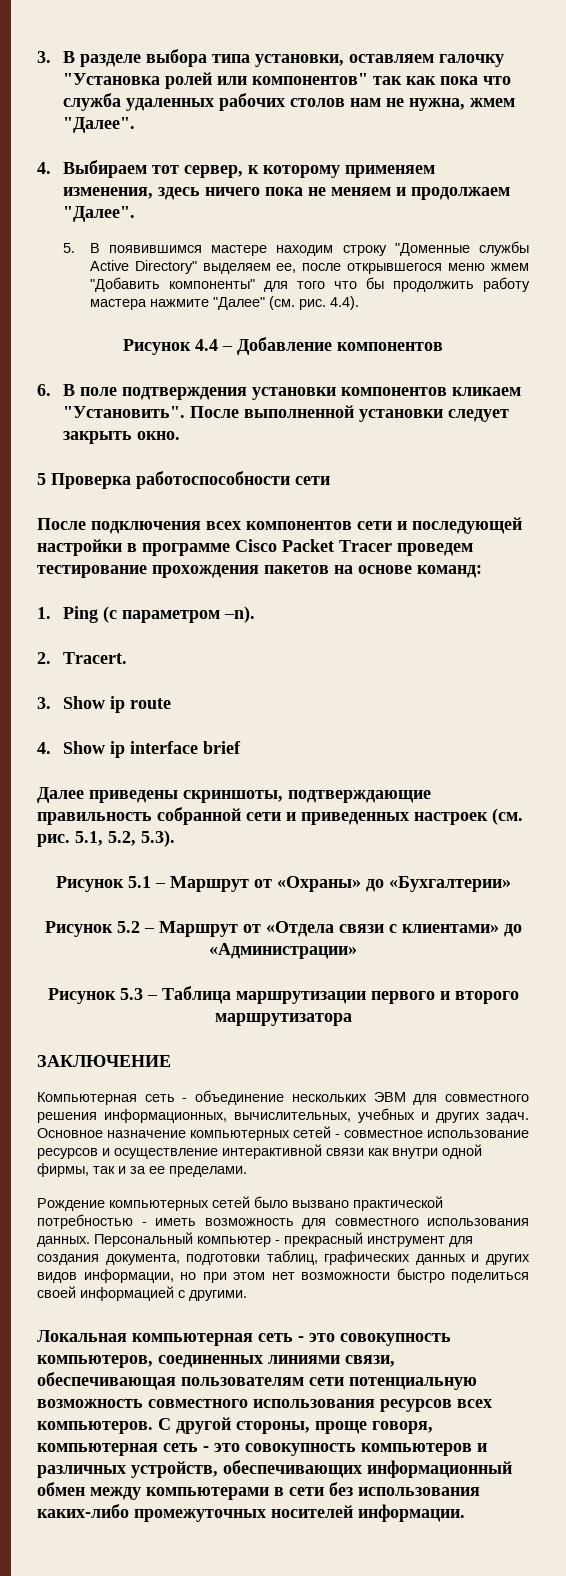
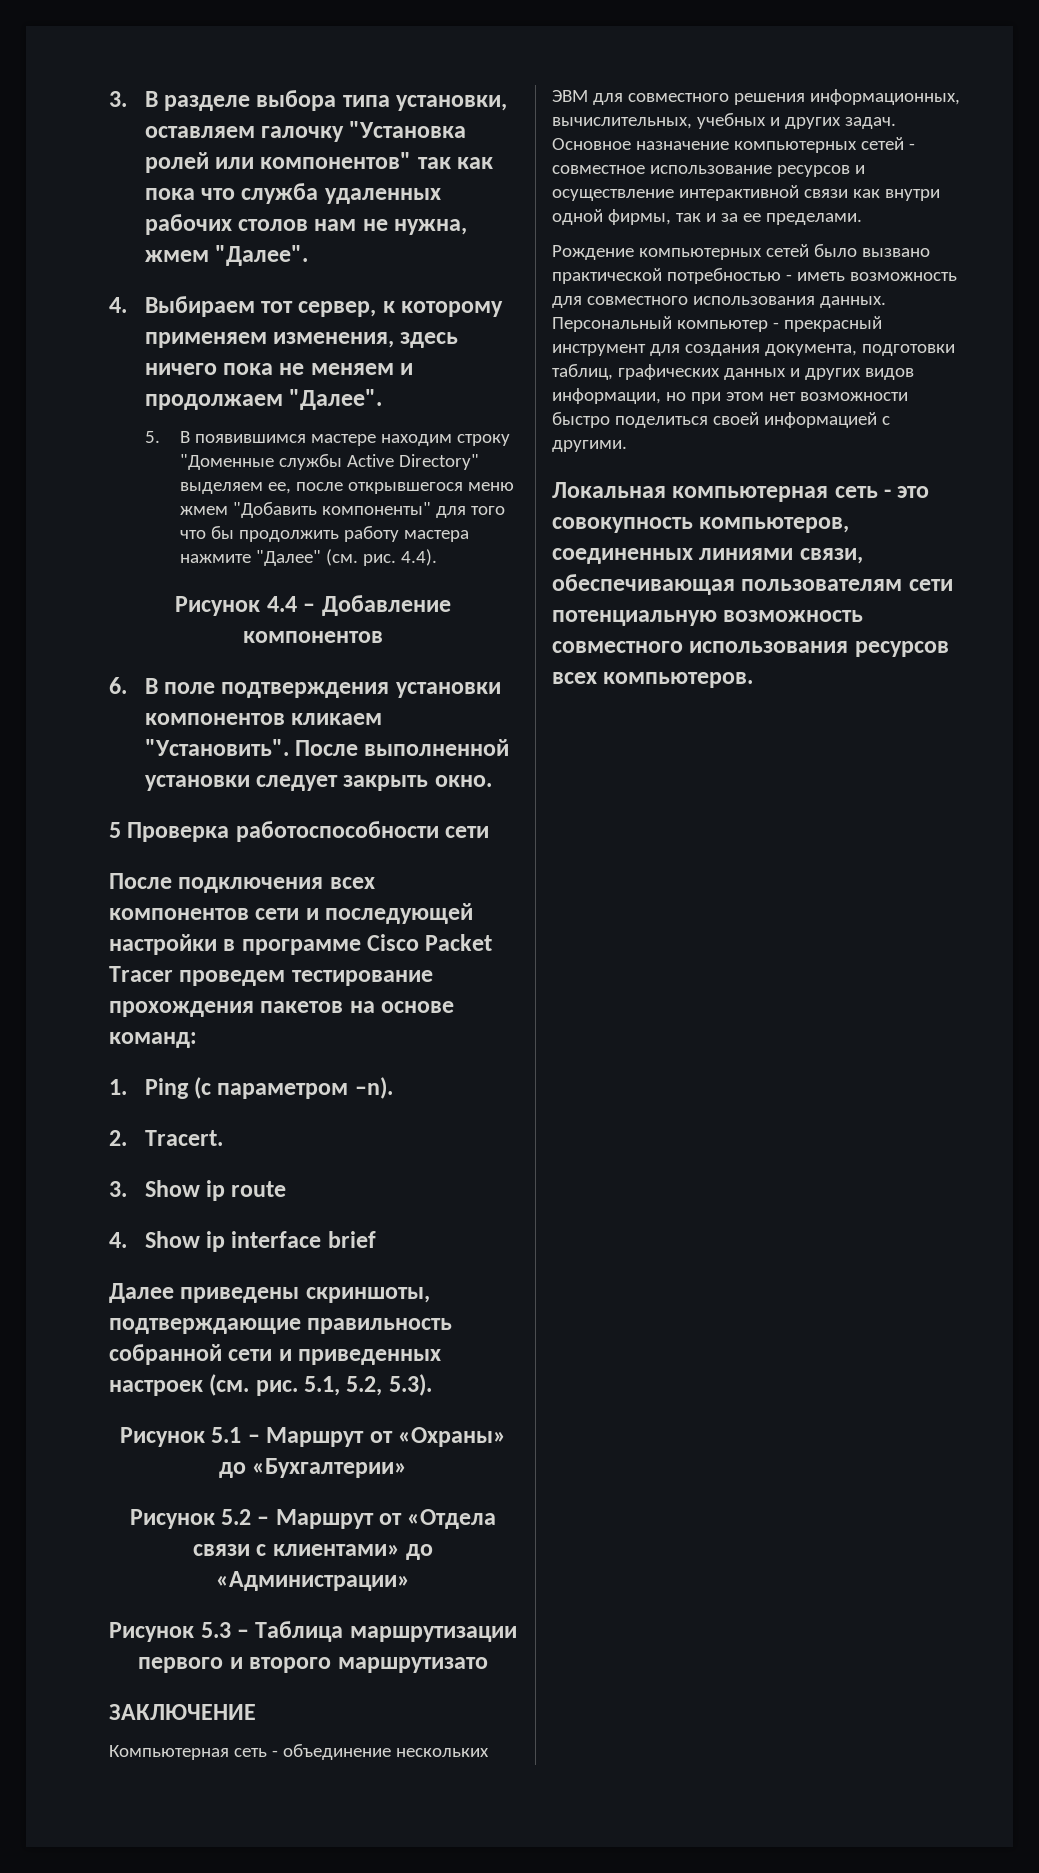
- Рисунок 5.3 – Таблица маршрутизации первого и второго маршрутизатора
+ Рисунок 5.3 – Таблица маршрутизации первого и второго маршрутизато
- С другой стороны, проще говоря, компьютерная сеть - это совокупность компьютеров и различных устройств, обеспечивающих информационный обмен между компьютерами в сети без использования каких-либо промежуточных носителей информации.

